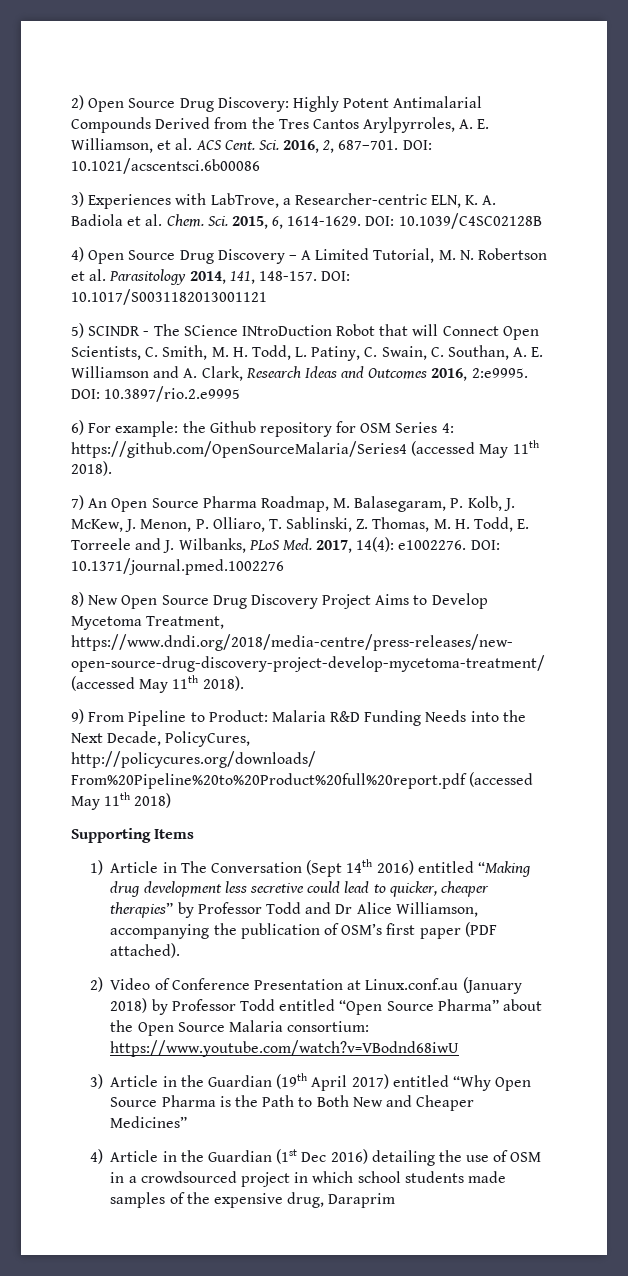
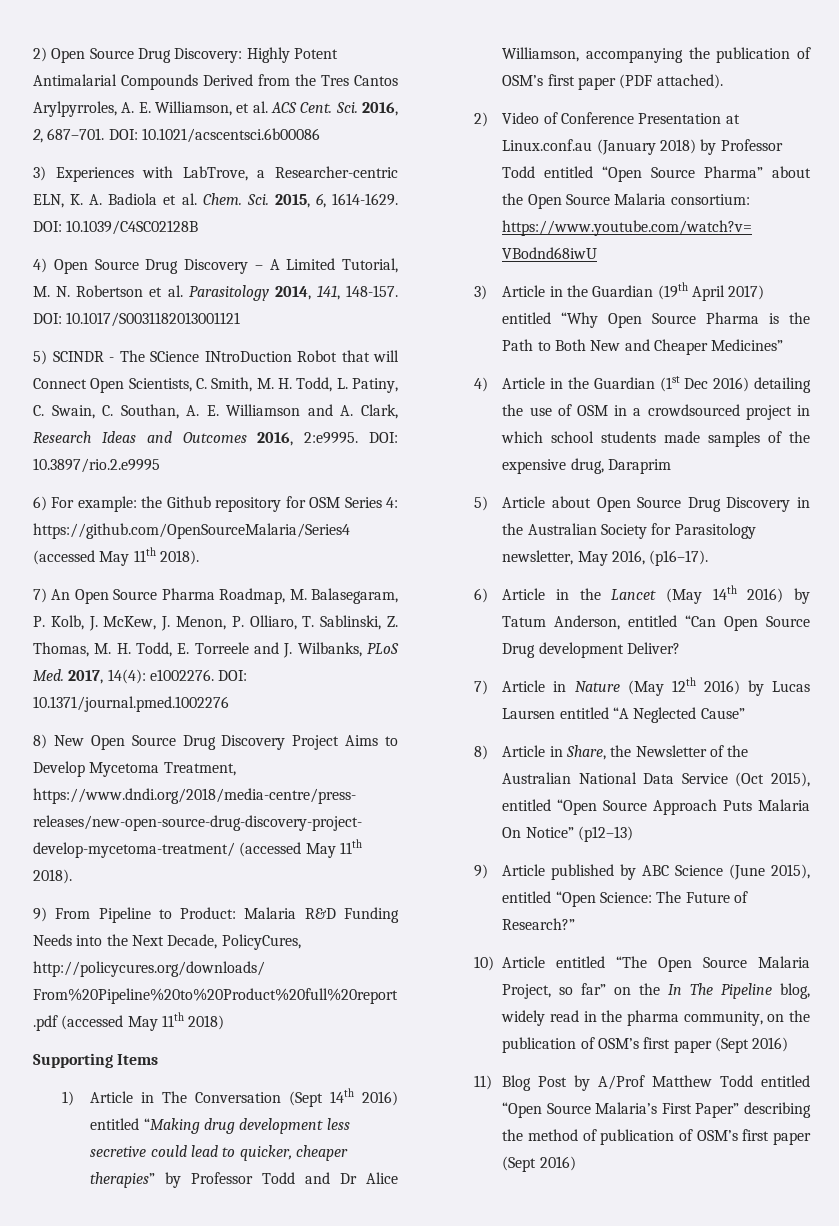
+ 5) Article about Open Source Drug Discovery in the Australian Society for Parasitology newsletter, May 2016, (p16–17).
+ 6) Article in the Lancet (May 14th 2016) by Tatum Anderson, entitled “Can Open Source Drug development Deliver?
+ 7) Article in Nature (May 12th 2016) by Lucas Laursen entitled “A Neglected Cause”
+ 8) Article in Share, the Newsletter of the Australian National Data Service (Oct 2015), entitled “Open Source Approach Puts Malaria On Notice” (p12–13)
+ 9) Article published by ABC Science (June 2015), entitled “Open Science: The Future of Research?”
+ 10) Article entitled “The Open Source Malaria Project, so far” on the In The Pipeline blog, widely read in the pharma community, on the publication of OSM’s first paper (Sept 2016)
+ 11) Blog Post by A/Prof Matthew Todd entitled “Open Source Malaria’s First Paper” describing the method of publication of OSM’s first paper (Sept 2016)

